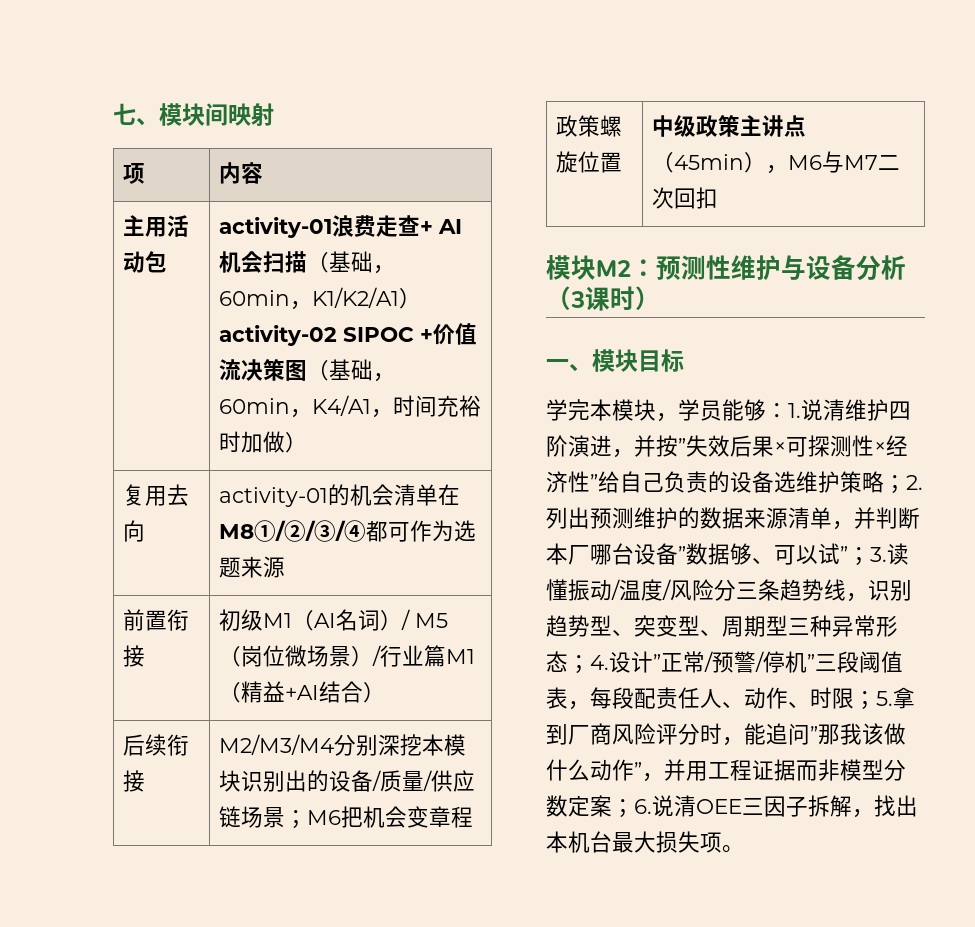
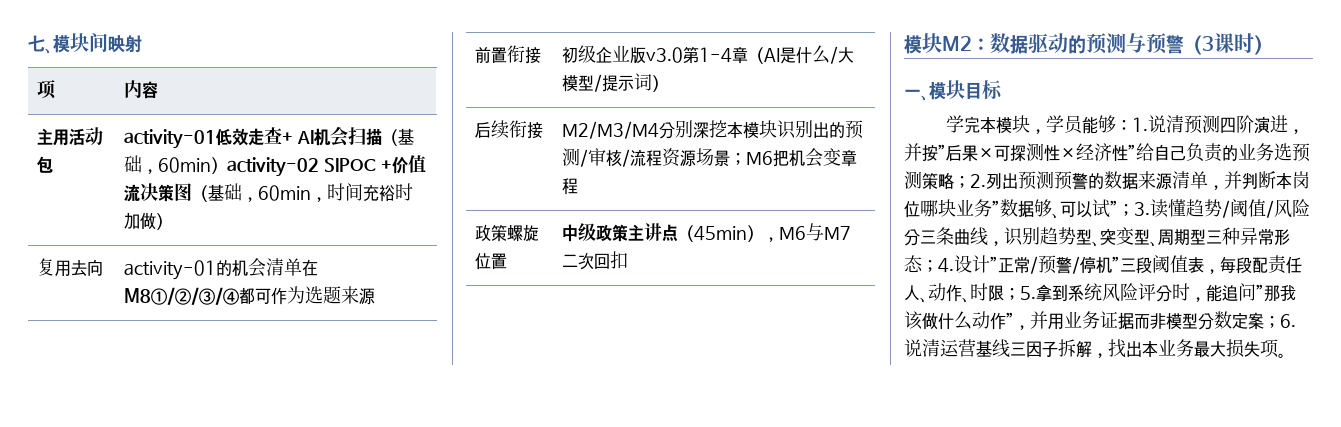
- 主用活动包 | activity-01浪费走查+ AI机会扫描（基础，60min，K1/K2/A1）activity-02 SIPOC +价值流决策图（基础，60min，K4/A1，时间充裕时加做）
+ 主用活动包 | activity-01低效走查+ AI机会扫描（基础，60min）activity-02 SIPOC +价值流决策图（基础，60min，时间充裕时加做）
- 前置衔接 | 初级M1（AI名词）/ M5（岗位微场景）/行业篇M1（精益+AI结合）
+ 前置衔接 | 初级企业版v3.0第1-4章（AI是什么/大模型/提示词）
- 后续衔接 | M2/M3/M4分别深挖本模块识别出的设备/质量/供应链场景；M6把机会变章程
+ 后续衔接 | M2/M3/M4分别深挖本模块识别出的预测/审核/流程资源场景；M6把机会变章程
- 模块M2：预测性维护与设备分析（3课时）
+ 模块M2：数据驱动的预测与预警（3课时）
- 1.说清维护四阶演进，并按”失效后果×可探测性×经济性”给自己负责的设备选维护策略；
+ 1.说清预测四阶演进，并按”后果×可探测性×经济性”给自己负责的业务选预测策略；
- 2.列出预测维护的数据来源清单，并判断本厂哪台设备”数据够、可以试”；
+ 2.列出预测预警的数据来源清单，并判断本岗位哪块业务”数据够、可以试”；
- 3.读懂振动/温度/风险分三条趋势线，识别趋势型、突变型、周期型三种异常形态；
+ 3.读懂趋势/阈值/风险分三条曲线，识别趋势型、突变型、周期型三种异常形态；
- 5.拿到厂商风险评分时，能追问”那我该做什么动作”，并用工程证据而非模型分数定案；
+ 5.拿到系统风险评分时，能追问”那我该做什么动作”，并用业务证据而非模型分数定案；
- 6.说清OEE三因子拆解，找出本机台最大损失项。
+ 6.说清运营基线三因子拆解，找出本业务最大损失项。

